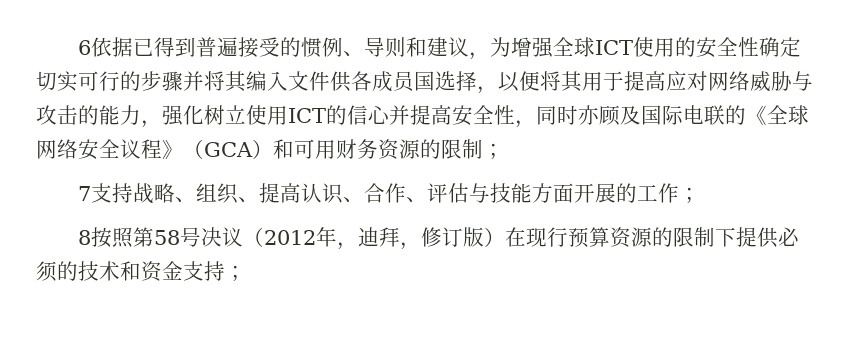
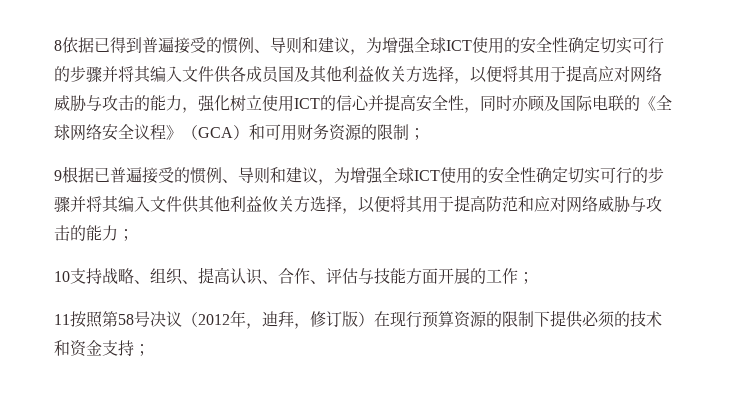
- 6依据已得到普遍接受的惯例、导则和建议，为增强全球ICT使用的安全性确定切实可行的步骤并将其编入文件供各成员国选择，以便将其用于提高应对网络威胁与攻击的能力，强化树立使用ICT的信心并提高安全性，同时亦顾及国际电联的《全球网络安全议程》（GCA）和可用财务资源的限制；
+ 8依据已得到普遍接受的惯例、导则和建议，为增强全球ICT使用的安全性确定切实可行的步骤并将其编入文件供各成员国及其他利益攸关方选择，以便将其用于提高应对网络威胁与攻击的能力，强化树立使用ICT的信心并提高安全性，同时亦顾及国际电联的《全球网络安全议程》（GCA）和可用财务资源的限制；
- 7支持战略、组织、提高认识、合作、评估与技能方面开展的工作；
+ 9根据已普遍接受的惯例、导则和建议，为增强全球ICT使用的安全性确定切实可行的步骤并将其编入文件供其他利益攸关方选择，以便将其用于提高防范和应对网络威胁与攻击的能力；
+ 10支持战略、组织、提高认识、合作、评估与技能方面开展的工作；
- 8按照第58号决议（2012年，迪拜，修订版）在现行预算资源的限制下提供必须的技术和资金支持；
+ 11按照第58号决议（2012年，迪拜，修订版）在现行预算资源的限制下提供必须的技术和资金支持；

